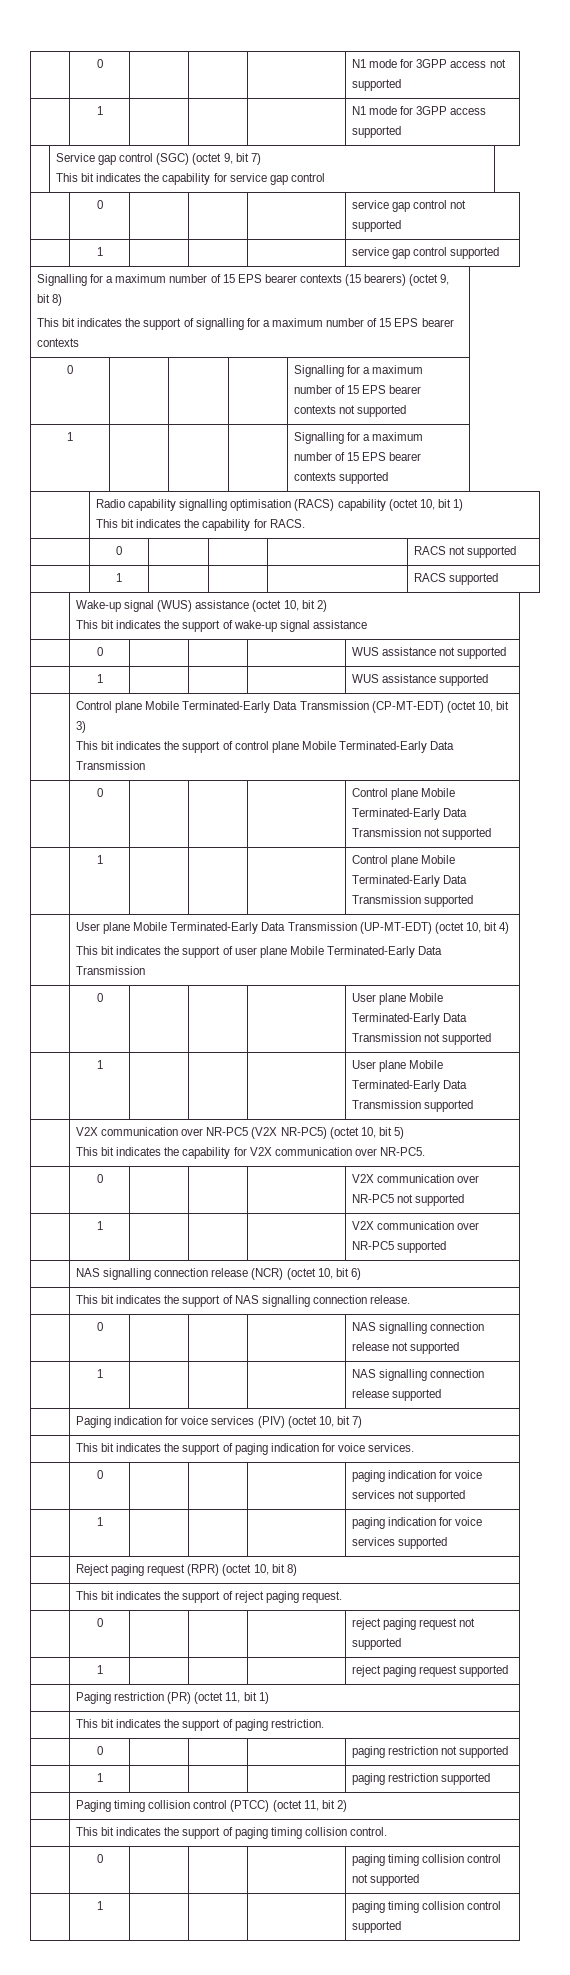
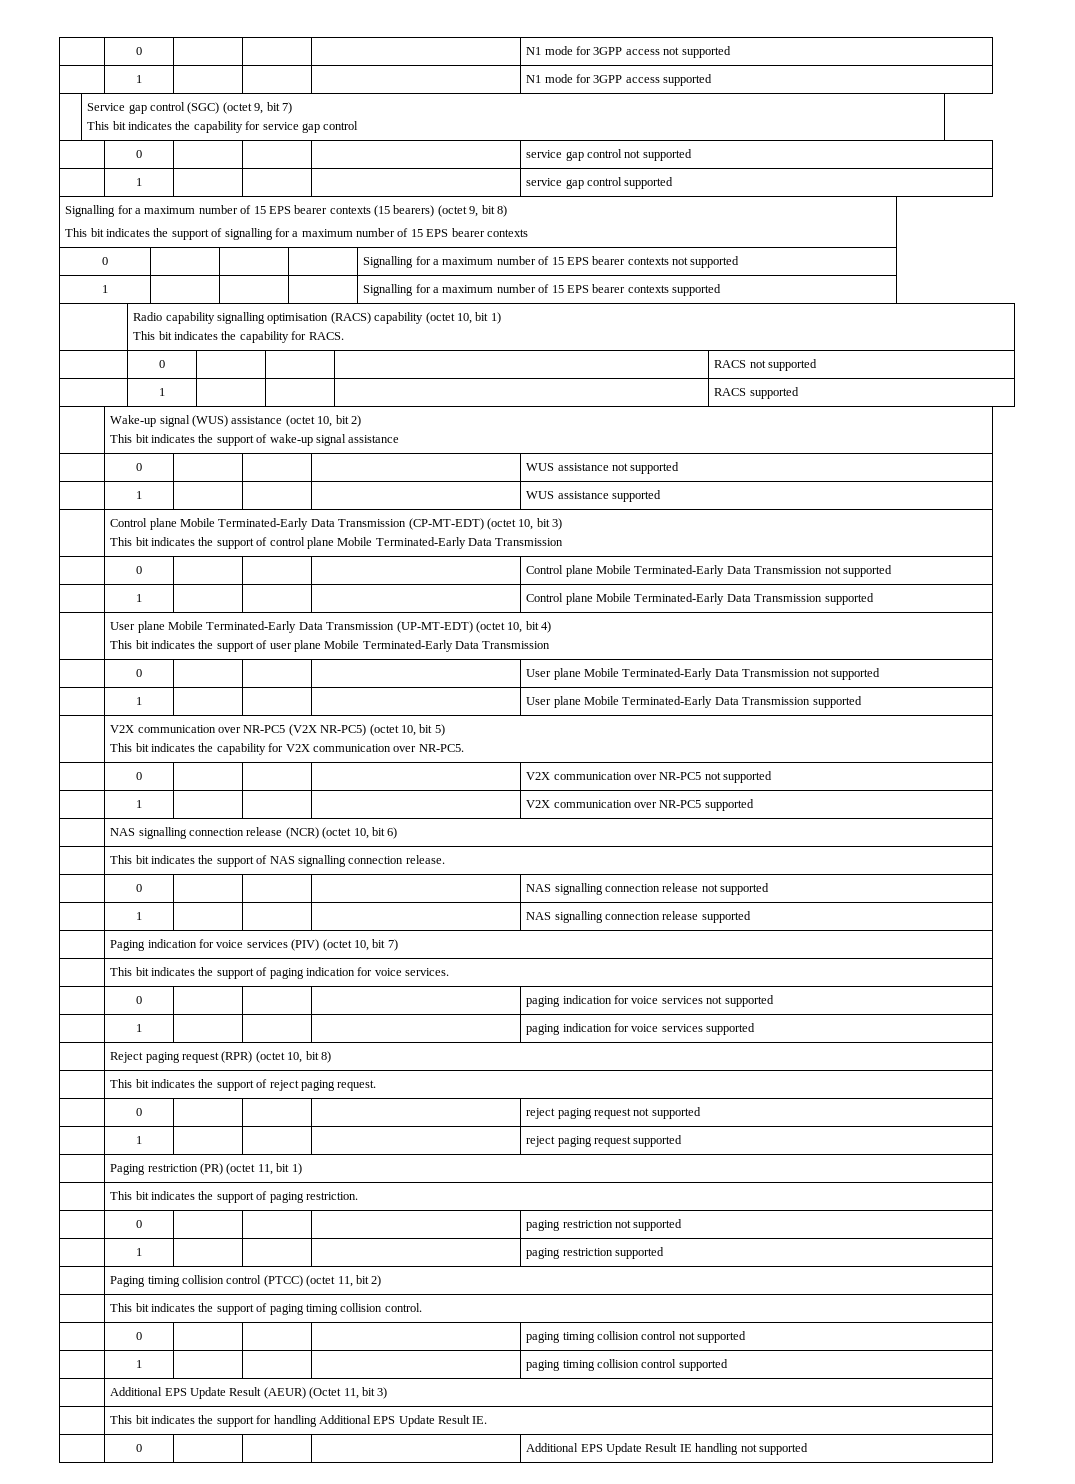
+ | Additional EPS Update Result (AEUR) (Octet 11, bit 3)
+ | This bit indicates the support for handling Additional EPS Update Result IE.
+ | 0 | | | | Additional EPS Update Result IE handling not supported

